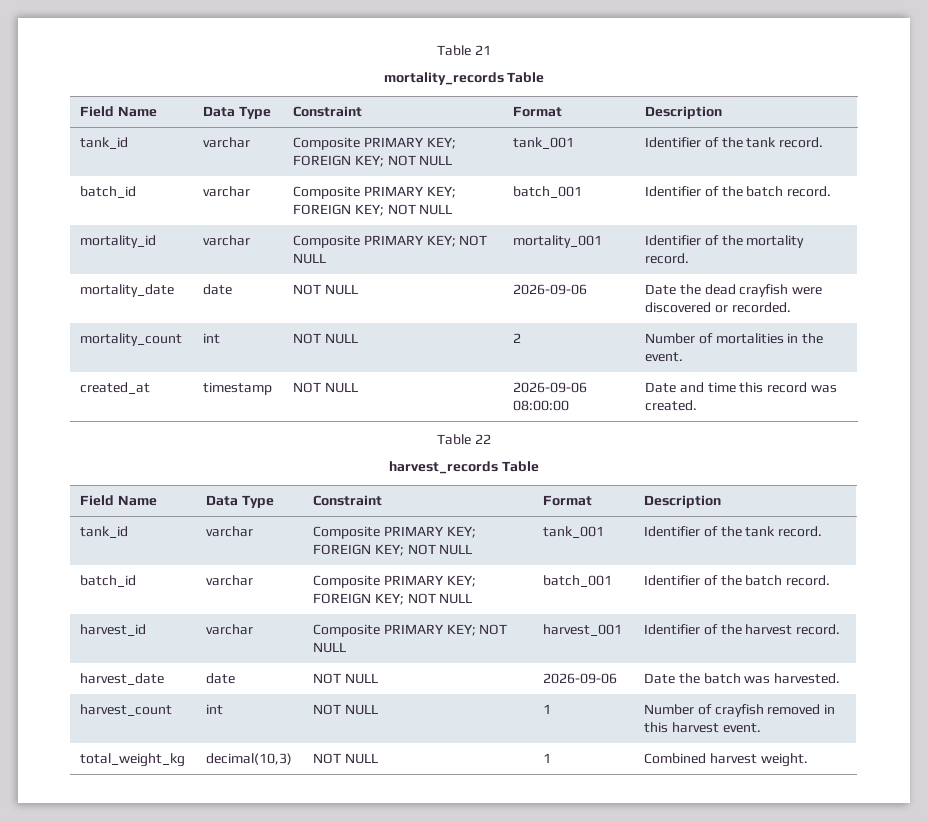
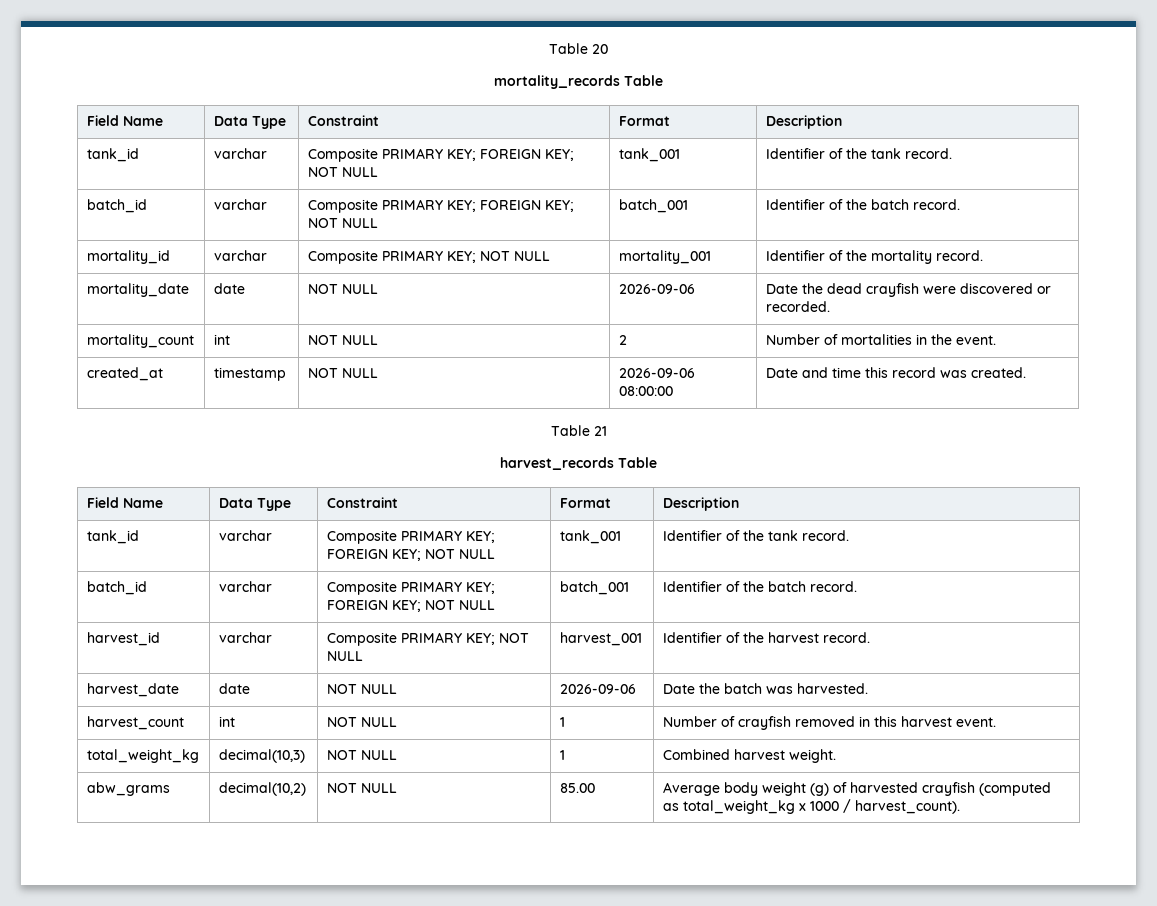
- Table 21
+ Table 20
- Table 22
+ Table 21
+ abw_grams | decimal(10,2) | NOT NULL | 85.00 | Average body weight (g) of harvested crayfish (computed as total_weight_kg x 1000 / harvest_count).

